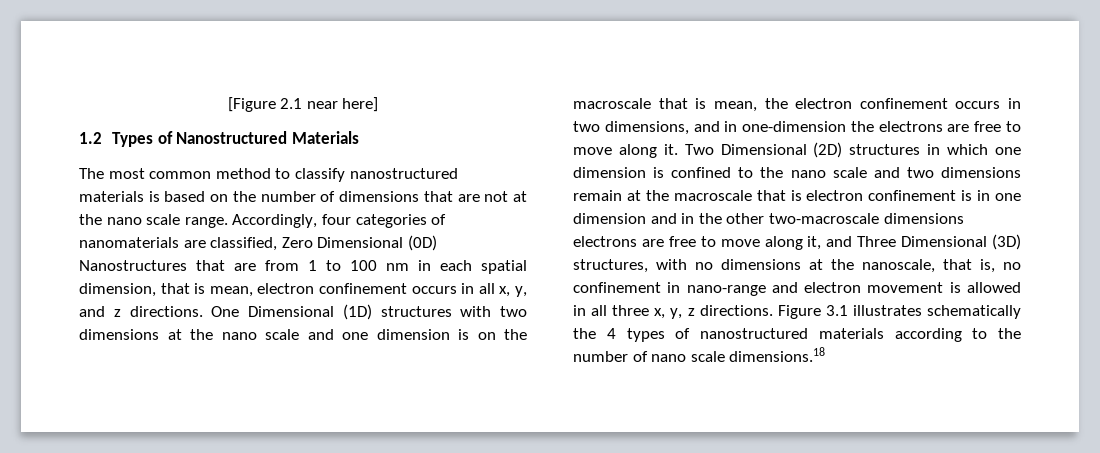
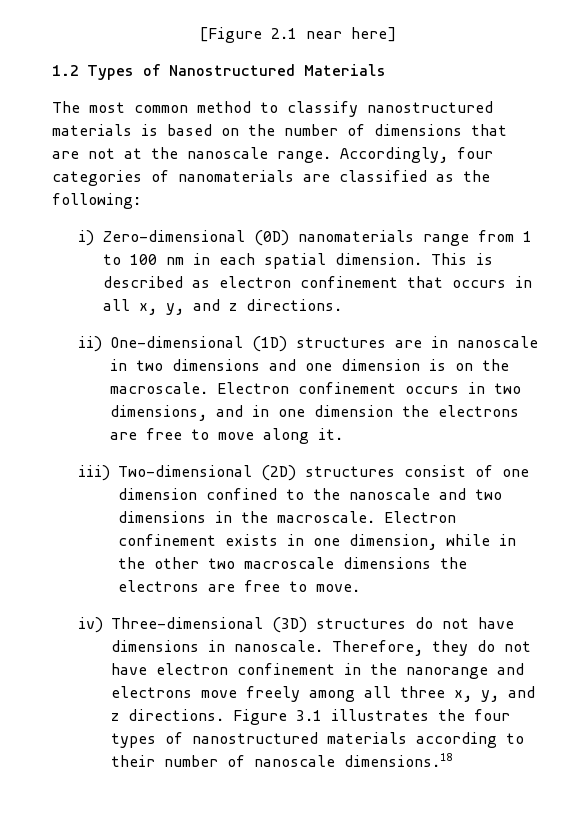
- The most common method to classify nanostructured materials is based on the number of dimensions that are not at the nano scale range.
+ The most common method to classify nanostructured materials is based on the number of dimensions that are not at the nanoscale range.
- Accordingly, four categories of nanomaterials are classified, Zero Dimensional (0D) Nanostructures that are from 1 to 100 nm in each spatial dimension, that is mean, electron confinement occurs in all x, y, and z directions. One Dimensional (1D) structures with two dimensions at the nano scale and one dimension is on the macroscale that is mean, the electron confinement occurs in two dimensions, and in one-dimension the electrons are free to move along it. Two Dimensional (2D) structures in which one dimension is confined to the nano scale and two dimensions remain at the macroscale that is electron confinement is in one dimension and in the other two-macroscale dimensions electrons are free to move along it, and Three Dimensional (3D) structures, with no dimensions at the nanoscale, that is, no confinement in nano-range and electron movement is allowed in all three x, y, z directions.
+ Accordingly, four categories of nanomaterials are classified as the following:
+ i) Zero-dimensional (0D) nanomaterials range from 1 to 100 nm in each spatial dimension. This is described as electron confinement that occurs in all x, y, and z directions.
+ ii) One-dimensional (1D) structures are in nanoscale in two dimensions and one dimension is on the macroscale. Electron confinement occurs in two dimensions, and in one dimension the electrons are free to move along it.
+ iii) Two-dimensional (2D) structures consist of one dimension confined to the nanoscale and two dimensions in the macroscale. Electron confinement exists in one dimension, while in the other two macroscale dimensions the electrons are free to move.
+ iv) Three-dimensional (3D) structures do not have dimensions in nanoscale. Therefore, they do not have electron confinement in the nanorange and electrons move freely among all three x, y, and z directions.
- Figure 3.1 illustrates schematically the 4 types of nanostructured materials according to the number of nano scale dimensions.18
+ Figure 3.1 illustrates the four types of nanostructured materials according to their number of nanoscale dimensions.18

